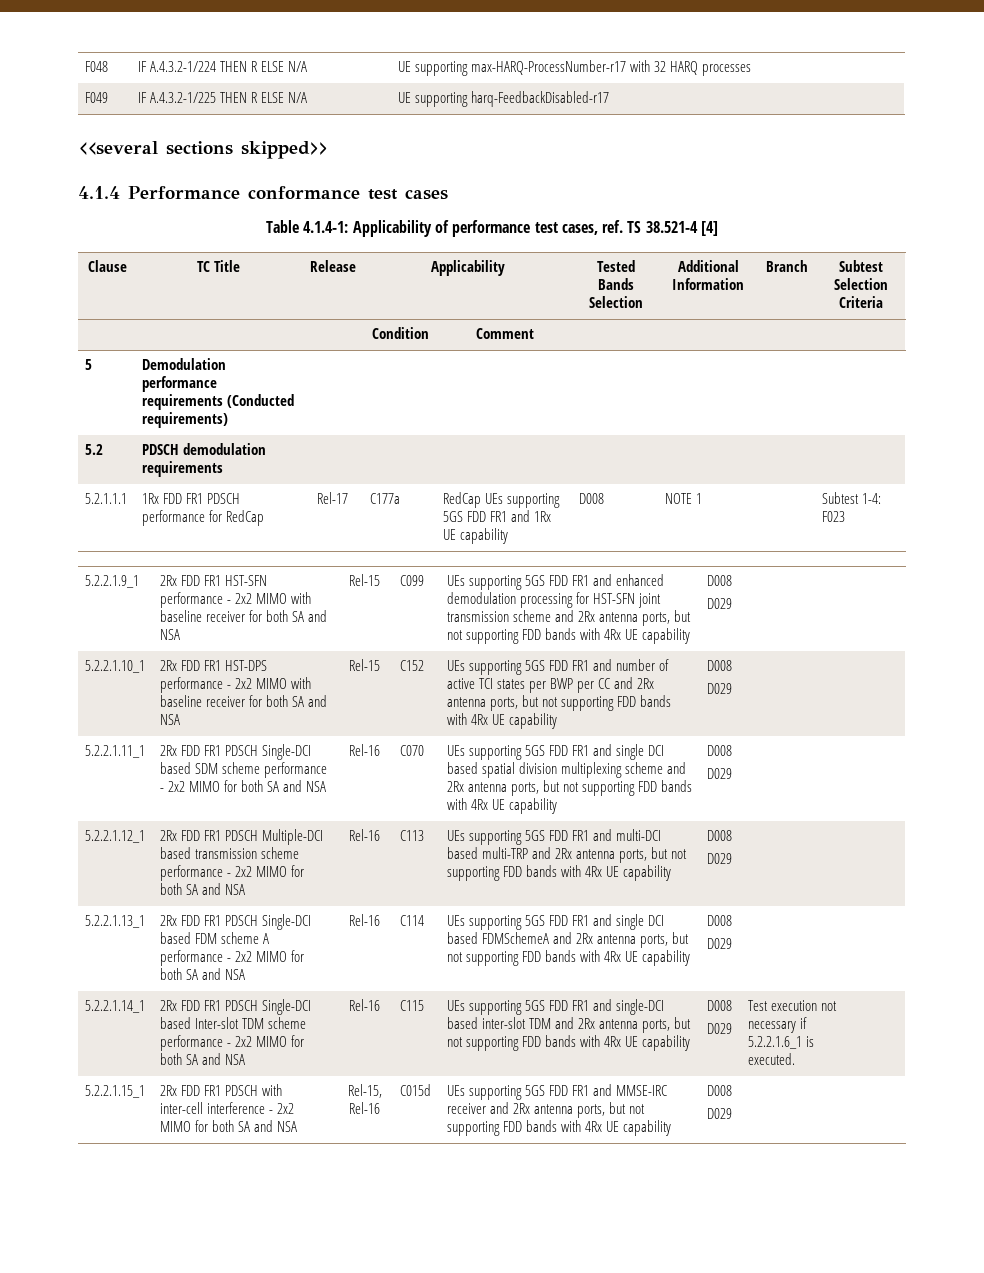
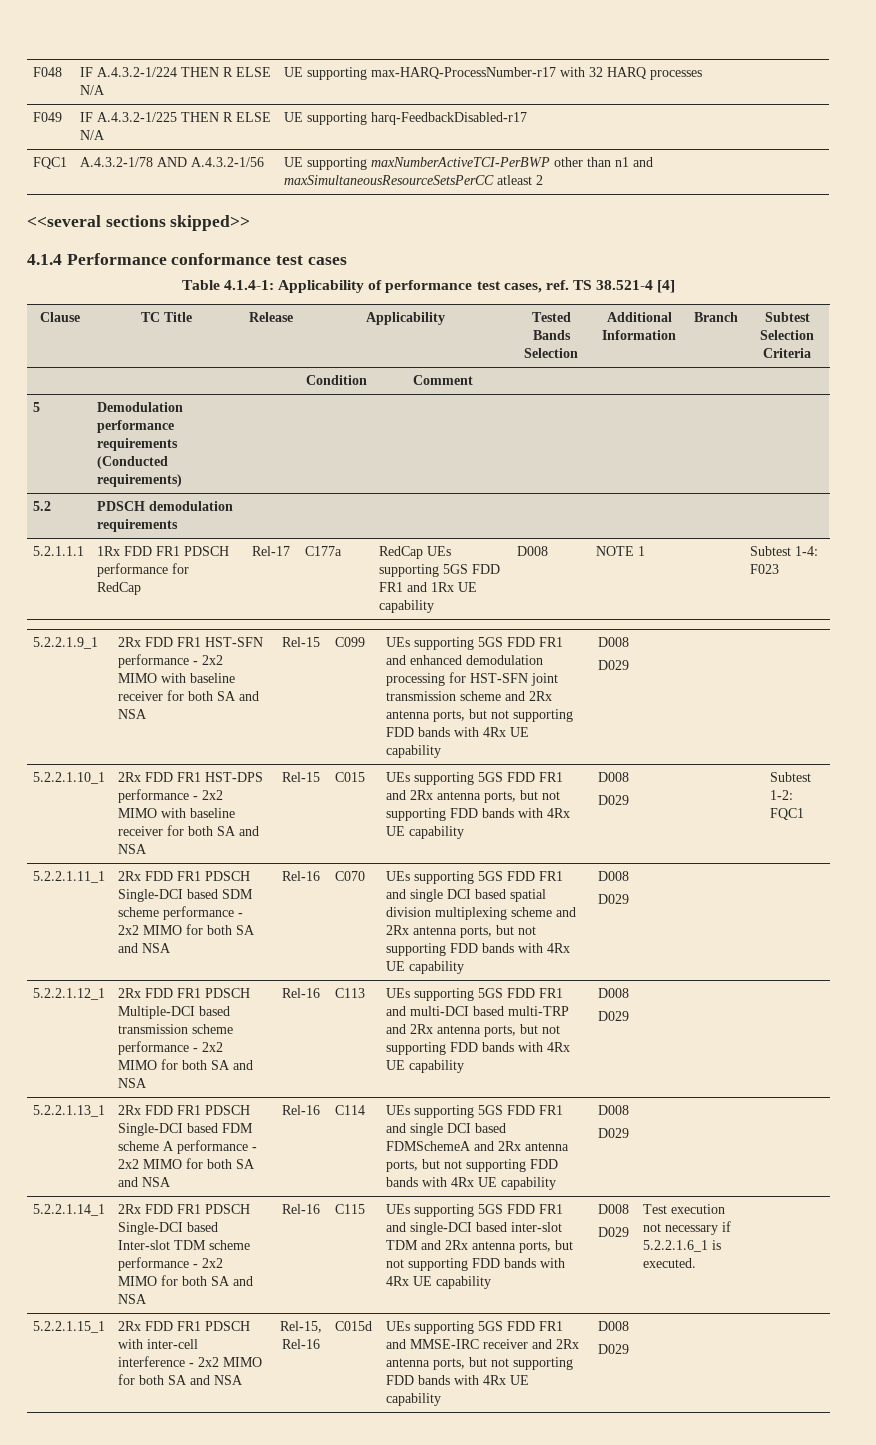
+ FQC1 | A.4.3.2-1/78 AND A.4.3.2-1/56 | UE supporting maxNumberActiveTCI-PerBWP other than n1 and maxSimultaneousResourceSetsPerCC atleast 2
- C152 | UEs supporting 5GS FDD FR1 and number of active TCI states per BWP per CC and 2Rx antenna ports, but not supporting FDD bands with 4Rx UE capability
+ C015 | UEs supporting 5GS FDD FR1 and 2Rx antenna ports, but not supporting FDD bands with 4Rx UE capability
+ Subtest 1-2: FQC1

